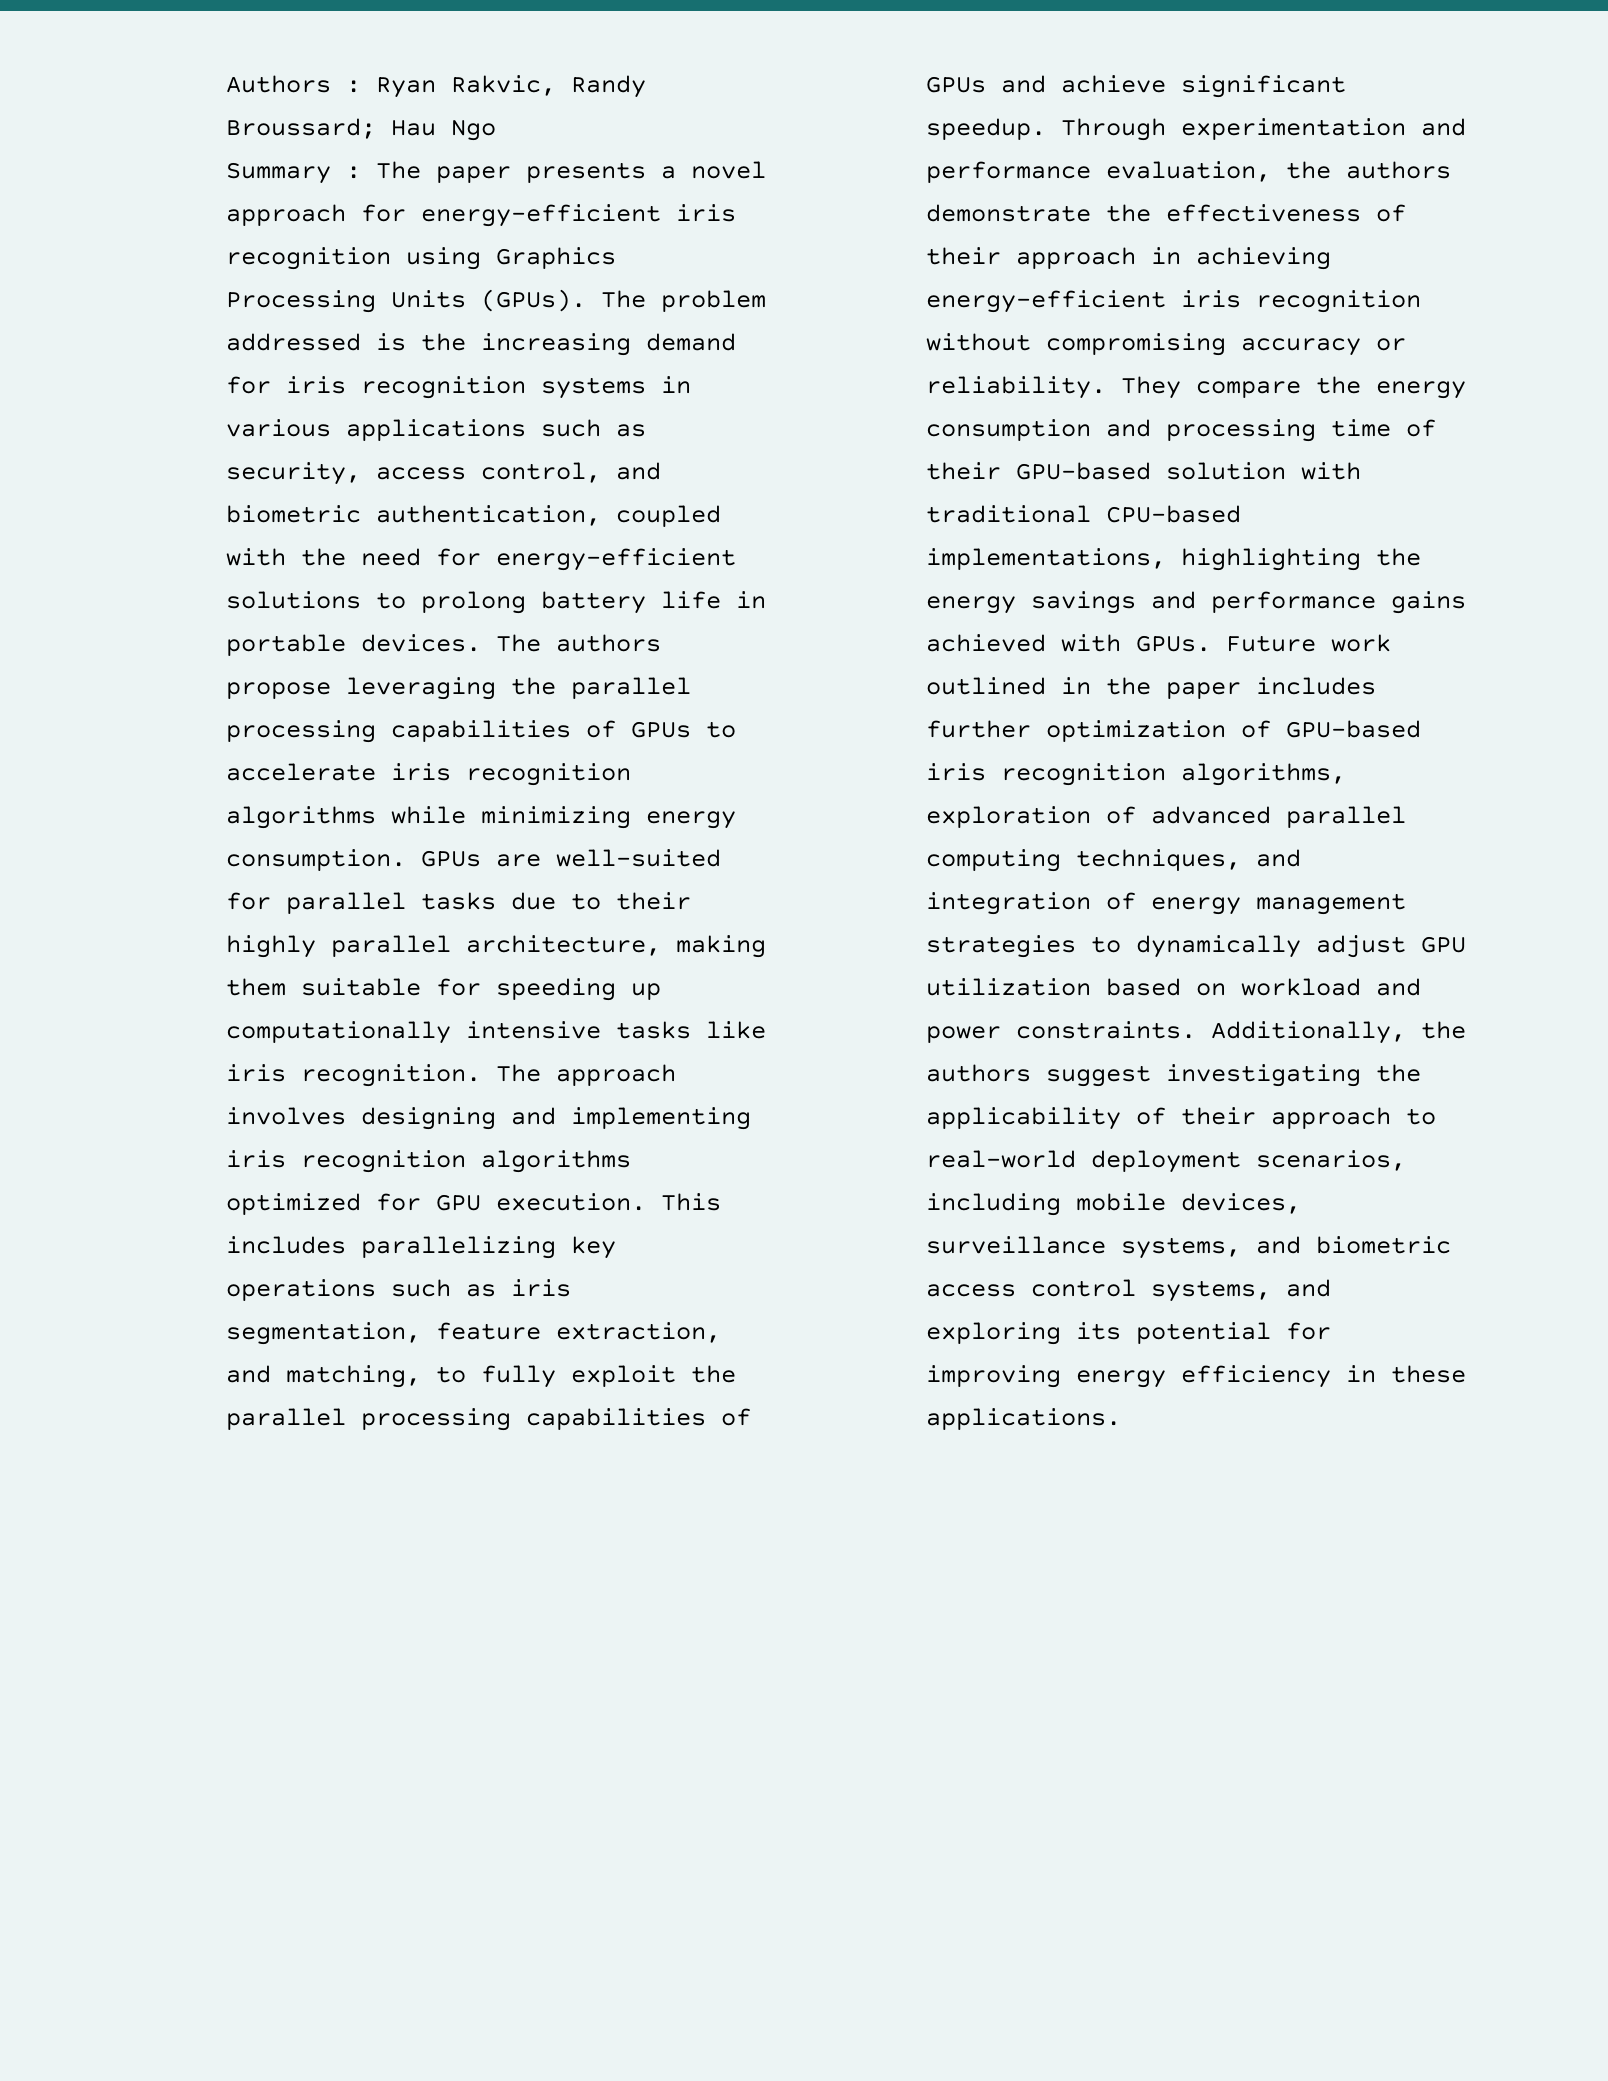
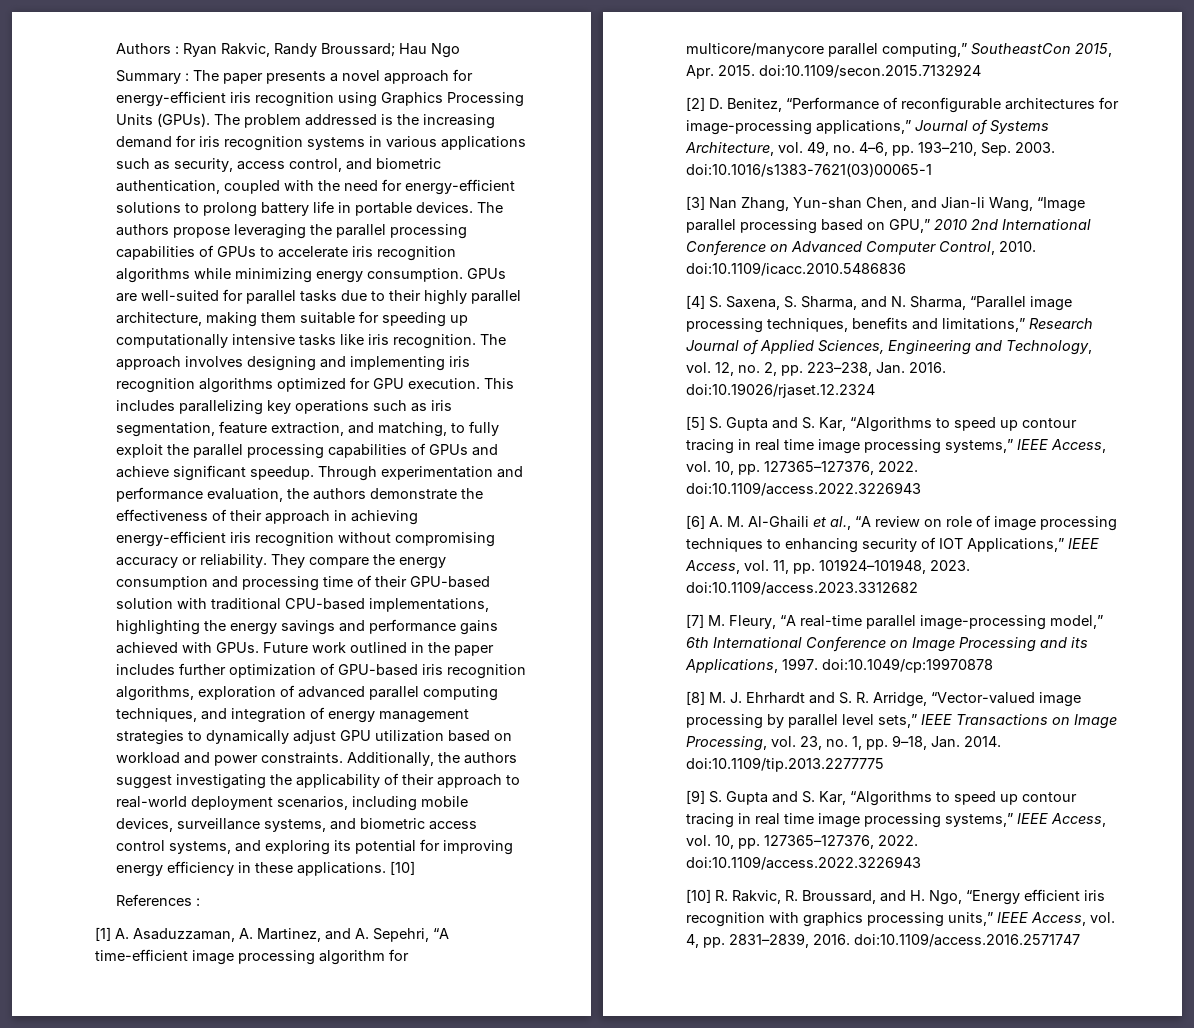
- Additionally, the authors suggest investigating the applicability of their approach to real-world deployment scenarios, including mobile devices, surveillance systems, and biometric access control systems, and exploring its potential for improving energy efficiency in these applications.
+ Additionally, the authors suggest investigating the applicability of their approach to real-world deployment scenarios, including mobile devices, surveillance systems, and biometric access control systems, and exploring its potential for improving energy efficiency in these applications. [10]
+ References :
+ [1] A. Asaduzzaman, A. Martinez, and A. Sepehri, “A time-efficient image processing algorithm for multicore/manycore parallel computing,” SoutheastCon 2015, Apr. 2015. doi:10.1109/secon.2015.7132924
+ [2] D. Benitez, “Performance of reconfigurable architectures for image-processing applications,” Journal of Systems Architecture, vol. 49, no. 4–6, pp. 193–210, Sep. 2003. doi:10.1016/s1383-7621(03)00065-1
+ [3] Nan Zhang, Yun-shan Chen, and Jian-li Wang, “Image parallel processing based on GPU,” 2010 2nd International Conference on Advanced Computer Control, 2010. doi:10.1109/icacc.2010.5486836
+ [4] S. Saxena, S. Sharma, and N. Sharma, “Parallel image processing techniques, benefits and limitations,” Research Journal of Applied Sciences, Engineering and Technology, vol. 12, no. 2, pp. 223–238, Jan. 2016. doi:10.19026/rjaset.12.2324
+ [5] S. Gupta and S. Kar, “Algorithms to speed up contour tracing in real time image processing systems,” IEEE Access, vol. 10, pp. 127365–127376, 2022. doi:10.1109/access.2022.3226943
+ [6] A. M. Al-Ghaili et al., “A review on role of image processing techniques to enhancing security of IOT Applications,” IEEE Access, vol. 11, pp. 101924–101948, 2023. doi:10.1109/access.2023.3312682
+ [7] M. Fleury, “A real-time parallel image-processing model,” 6th International Conference on Image Processing and its Applications, 1997. doi:10.1049/cp:19970878
+ [8] M. J. Ehrhardt and S. R. Arridge, “Vector-valued image processing by parallel level sets,” IEEE Transactions on Image Processing, vol. 23, no. 1, pp. 9–18, Jan. 2014. doi:10.1109/tip.2013.2277775
+ [9] S. Gupta and S. Kar, “Algorithms to speed up contour tracing in real time image processing systems,” IEEE Access, vol. 10, pp. 127365–127376, 2022. doi:10.1109/access.2022.3226943
+ [10] R. Rakvic, R. Broussard, and H. Ngo, “Energy efficient iris recognition with graphics processing units,” IEEE Access, vol. 4, pp. 2831–2839, 2016. doi:10.1109/access.2016.2571747

